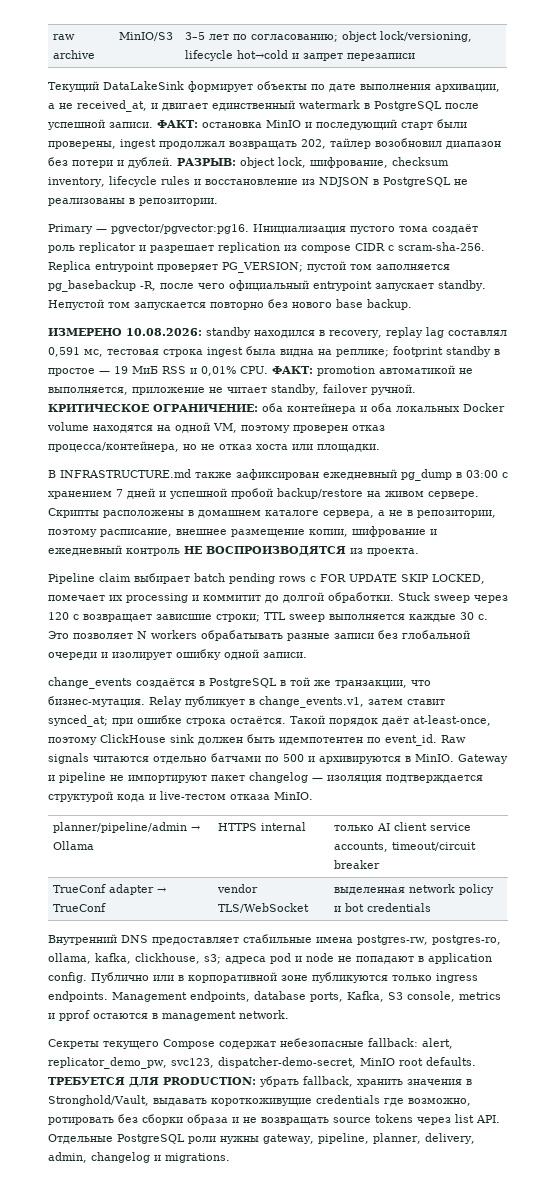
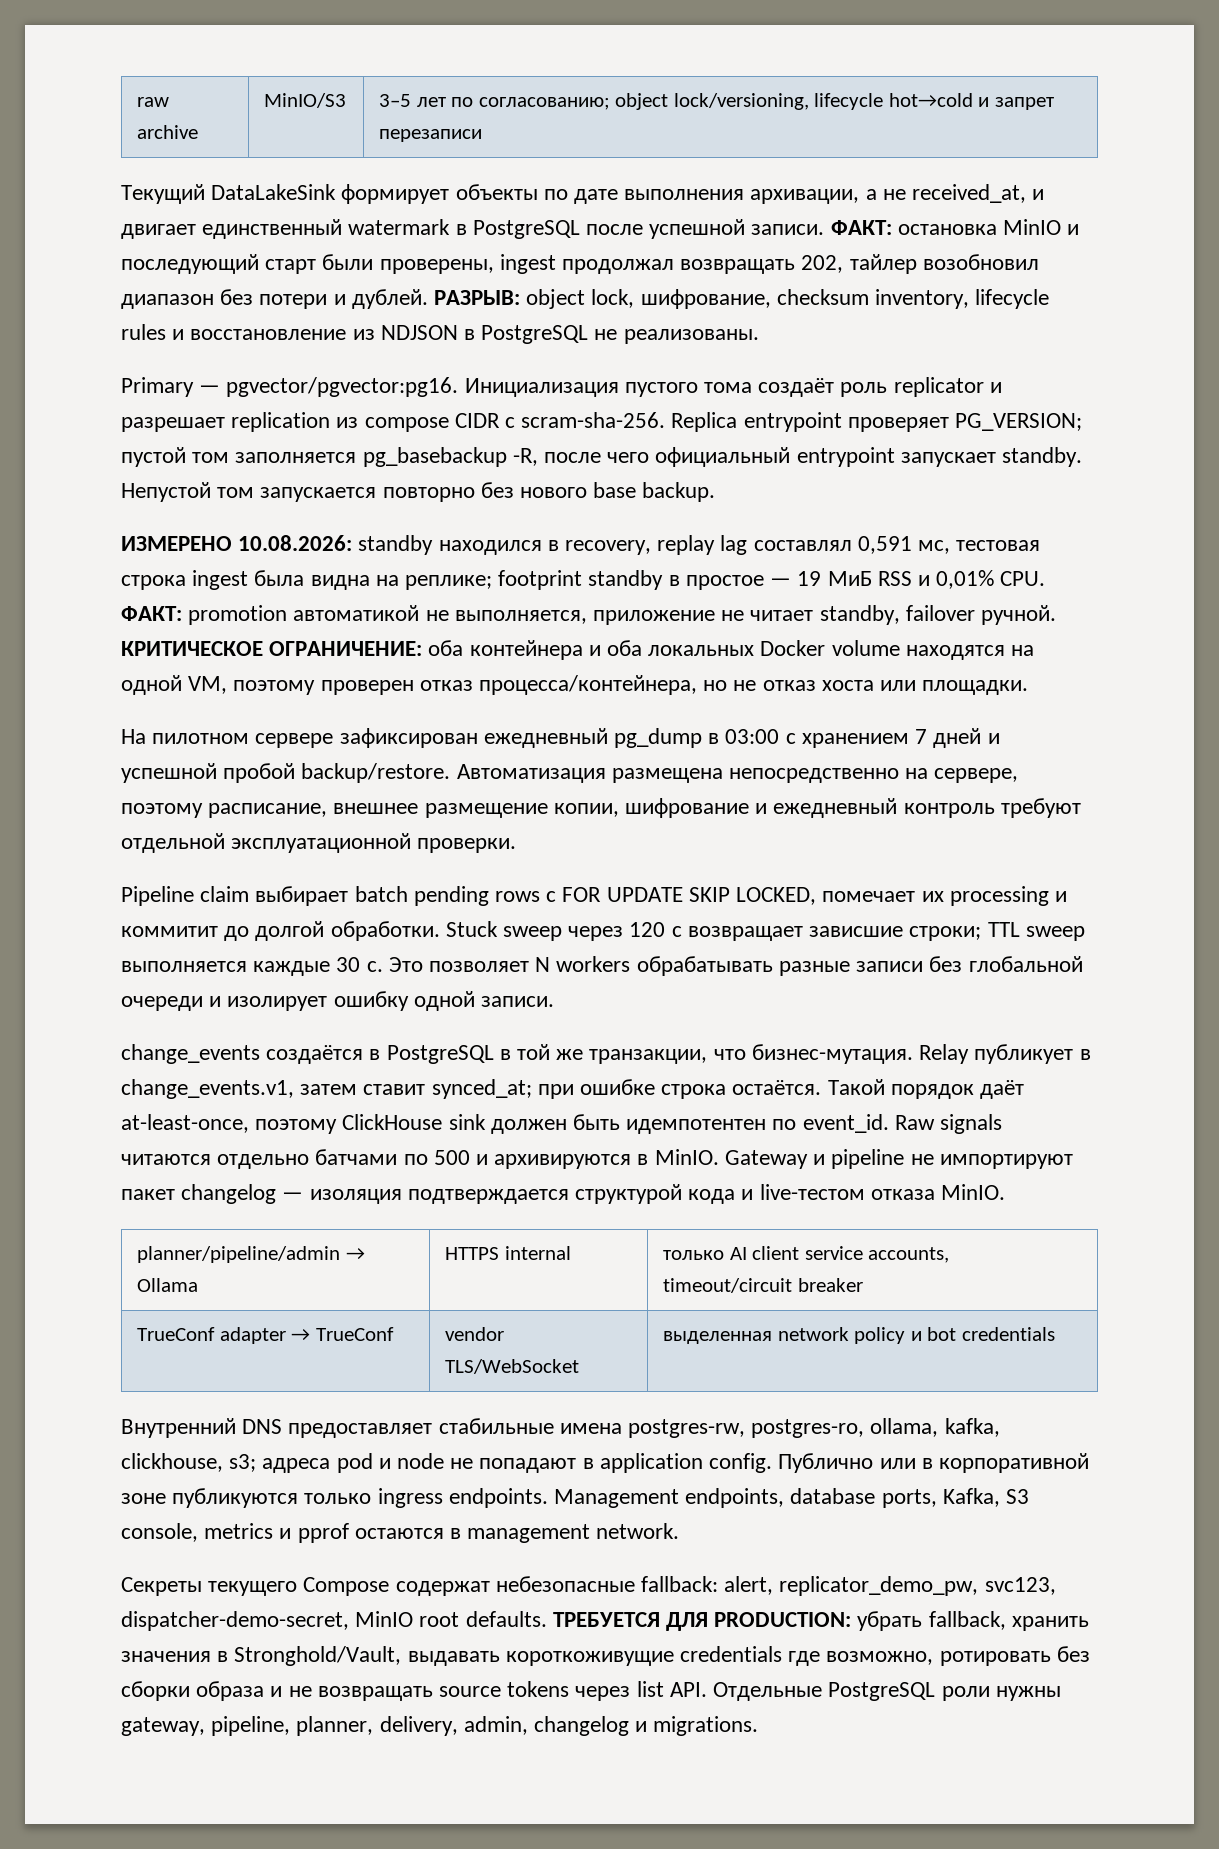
- РАЗРЫВ: object lock, шифрование, checksum inventory, lifecycle rules и восстановление из NDJSON в PostgreSQL не реализованы в репозитории.
+ РАЗРЫВ: object lock, шифрование, checksum inventory, lifecycle rules и восстановление из NDJSON в PostgreSQL не реализованы.
- В INFRASTRUCTURE.md также зафиксирован ежедневный pg_dump в 03:00 с хранением 7 дней и успешной пробой backup/restore на живом сервере. Скрипты расположены в домашнем каталоге сервера, а не в репозитории, поэтому расписание, внешнее размещение копии, шифрование и ежедневный контроль НЕ ВОСПРОИЗВОДЯТСЯ из проекта.
+ На пилотном сервере зафиксирован ежедневный pg_dump в 03:00 с хранением 7 дней и успешной пробой backup/restore. Автоматизация размещена непосредственно на сервере, поэтому расписание, внешнее размещение копии, шифрование и ежедневный контроль требуют отдельной эксплуатационной проверки.

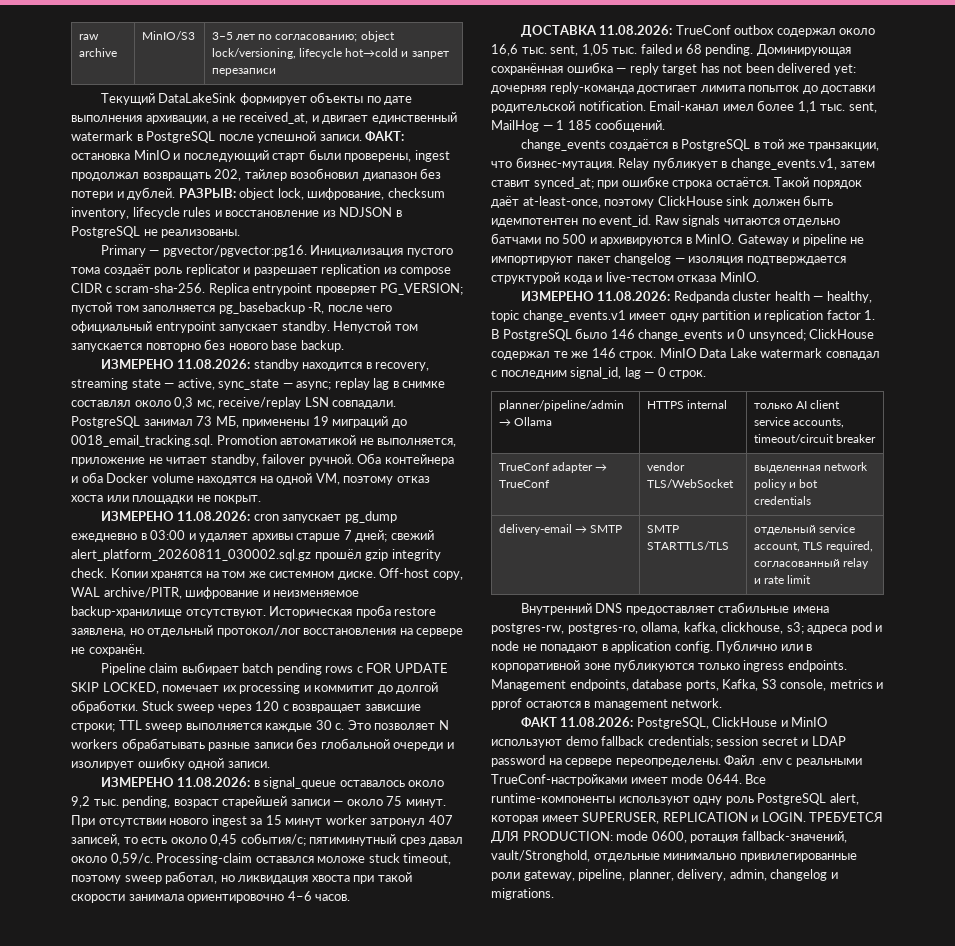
- ИЗМЕРЕНО 10.08.2026: standby находился в recovery, replay lag составлял 0,591 мс, тестовая строка ingest была видна на реплике; footprint standby в простое — 19 МиБ RSS и 0,01% CPU. ФАКТ: promotion автоматикой не выполняется, приложение не читает standby, failover ручной.
+ ИЗМЕРЕНО 11.08.2026: standby находится в recovery, streaming state — active, sync_state — async; replay lag в снимке составлял около 0,3 мс, receive/replay LSN совпадали. PostgreSQL занимал 73 МБ, применены 19 миграций до 0018_email_tracking.sql. Promotion автоматикой не выполняется, приложение не читает standby, failover ручной.
- КРИТИЧЕСКОЕ ОГРАНИЧЕНИЕ: оба контейнера и оба локальных Docker volume находятся на одной VM, поэтому проверен отказ процесса/контейнера, но не отказ хоста или площадки.
- На пилотном сервере зафиксирован ежедневный pg_dump в 03:00 с хранением 7 дней и успешной пробой backup/restore. Автоматизация размещена непосредственно на сервере, поэтому расписание, внешнее размещение копии, шифрование и ежедневный контроль требуют отдельной эксплуатационной проверки.
+ Оба контейнера и оба Docker volume находятся на одной VM, поэтому отказ хоста или площадки не покрыт.
+ ИЗМЕРЕНО 11.08.2026: cron запускает pg_dump ежедневно в 03:00 и удаляет архивы старше 7 дней; свежий alert_platform_20260811_030002.sql.gz прошёл gzip integrity check. Копии хранятся на том же системном диске. Off-host copy, WAL archive/PITR, шифрование и неизменяемое backup-хранилище отсутствуют. Историческая проба restore заявлена, но отдельный протокол/лог восстановления на сервере не сохранён.
+ ИЗМЕРЕНО 11.08.2026: в signal_queue оставалось около 9,2 тыс. pending, возраст старейшей записи — около 75 минут. При отсутствии нового ingest за 15 минут worker затронул 407 записей, то есть около 0,45 события/с; пятиминутный срез давал около 0,59/с. Processing-claim оставался моложе stuck timeout, поэтому sweep работал, но ликвидация хвоста при такой скорости занимала ориентировочно 4–6 часов.
+ ДОСТАВКА 11.08.2026: TrueConf outbox содержал около 16,6 тыс. sent, 1,05 тыс. failed и 68 pending. Доминирующая сохранённая ошибка — reply target has not been delivered yet: дочерняя reply-команда достигает лимита попыток до доставки родительской notification. Email-канал имел более 1,1 тыс. sent, MailHog — 1 185 сообщений.
+ ИЗМЕРЕНО 11.08.2026: Redpanda cluster health — healthy, topic change_events.v1 имеет одну partition и replication factor 1. В PostgreSQL было 146 change_events и 0 unsynced; ClickHouse содержал те же 146 строк. MinIO Data Lake watermark совпадал с последним signal_id, lag — 0 строк.
+ delivery-email → SMTP | SMTP STARTTLS/TLS | отдельный service account, TLS required, согласованный relay и rate limit
- Секреты текущего Compose содержат небезопасные fallback: alert, replicator_demo_pw, svc123, dispatcher-demo-secret, MinIO root defaults. ТРЕБУЕТСЯ ДЛЯ PRODUCTION: убрать fallback, хранить значения в Stronghold/Vault, выдавать короткоживущие credentials где возможно, ротировать без сборки образа и не возвращать source tokens через list API. Отдельные PostgreSQL роли нужны gateway, pipeline, planner, delivery, admin, changelog и migrations.
+ ФАКТ 11.08.2026: PostgreSQL, ClickHouse и MinIO используют demo fallback credentials; session secret и LDAP password на сервере переопределены. Файл .env с реальными TrueConf-настройками имеет mode 0644. Все runtime-компоненты используют одну роль PostgreSQL alert, которая имеет SUPERUSER, REPLICATION и LOGIN. ТРЕБУЕТСЯ ДЛЯ PRODUCTION: mode 0600, ротация fallback-значений, vault/Stronghold, отдельные минимально привилегированные роли gateway, pipeline, planner, delivery, admin, changelog и migrations.

